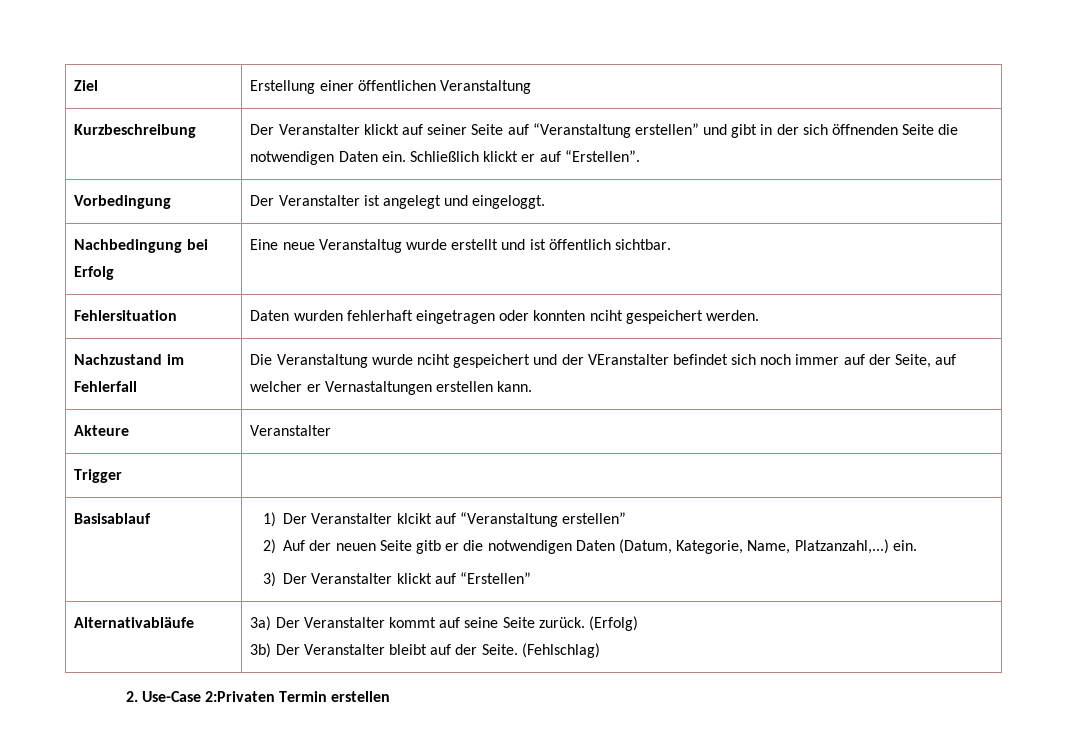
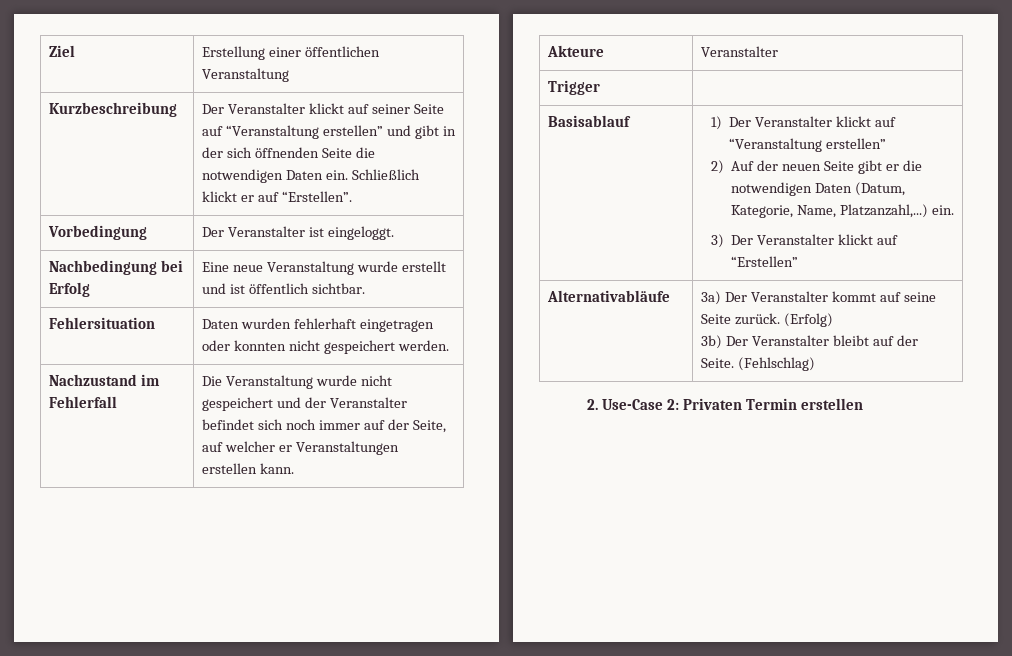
- Vorbedingung | Der Veranstalter ist angelegt und eingeloggt.
+ Vorbedingung | Der Veranstalter ist eingeloggt.
- Nachbedingung bei Erfolg | Eine neue Veranstaltug wurde erstellt und ist öffentlich sichtbar.
+ Nachbedingung bei Erfolg | Eine neue Veranstaltung wurde erstellt und ist öffentlich sichtbar.
- Fehlersituation | Daten wurden fehlerhaft eingetragen oder konnten nciht gespeichert werden.
+ Fehlersituation | Daten wurden fehlerhaft eingetragen oder konnten nicht gespeichert werden.
- Nachzustand im Fehlerfall | Die Veranstaltung wurde nciht gespeichert und der VEranstalter befindet sich noch immer auf der Seite, auf welcher er Vernastaltungen erstellen kann.
+ Nachzustand im Fehlerfall | Die Veranstaltung wurde nicht gespeichert und der Veranstalter befindet sich noch immer auf der Seite, auf welcher er Veranstaltungen erstellen kann.
- Basisablauf | 1) Der Veranstalter klcikt auf “Veranstaltung erstellen”
- 2) Auf der neuen Seite gitb er die notwendigen Daten (Datum, Kategorie, Name, Platzanzahl,...) ein.
+ Basisablauf | 1) Der Veranstalter klickt auf “Veranstaltung erstellen”
+ 2) Auf der neuen Seite gibt er die notwendigen Daten (Datum, Kategorie, Name, Platzanzahl,...) ein.
- 2. Use-Case 2:Privaten Termin erstellen
+ 2. Use-Case 2: Privaten Termin erstellen

